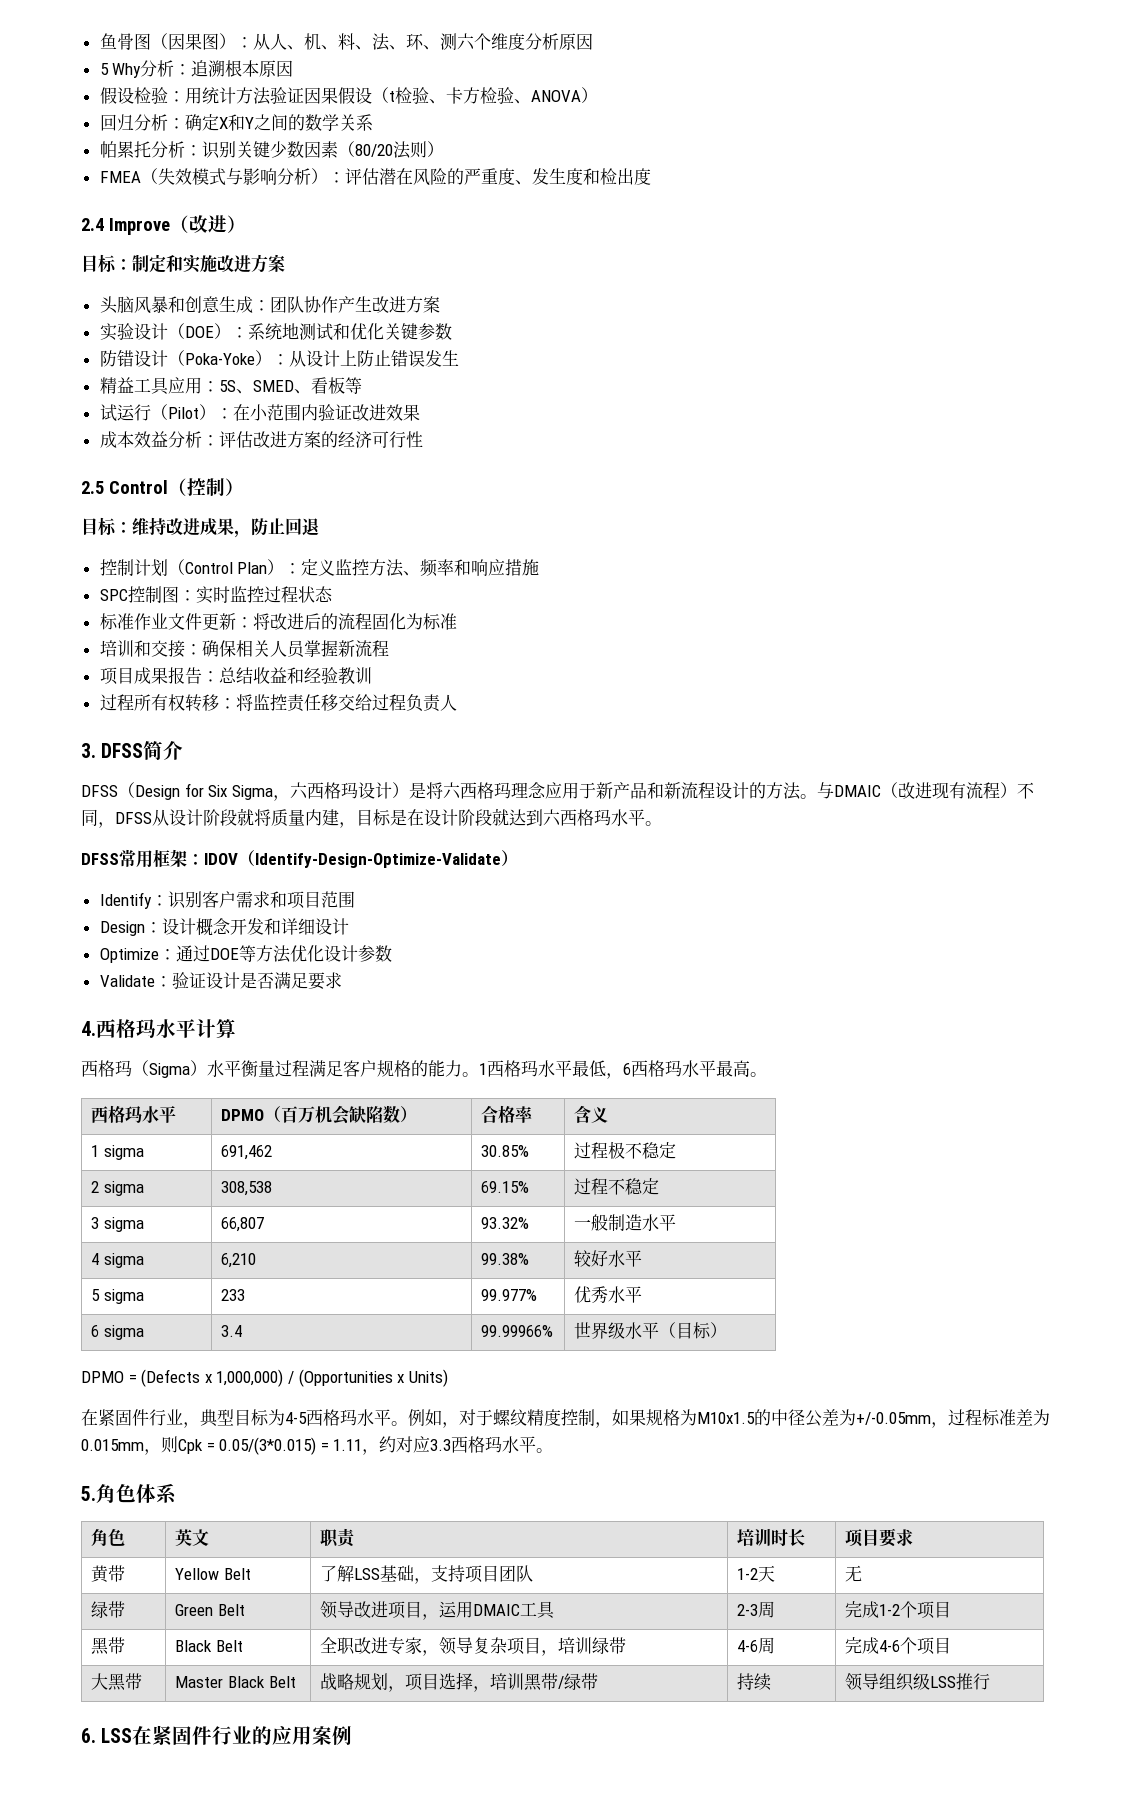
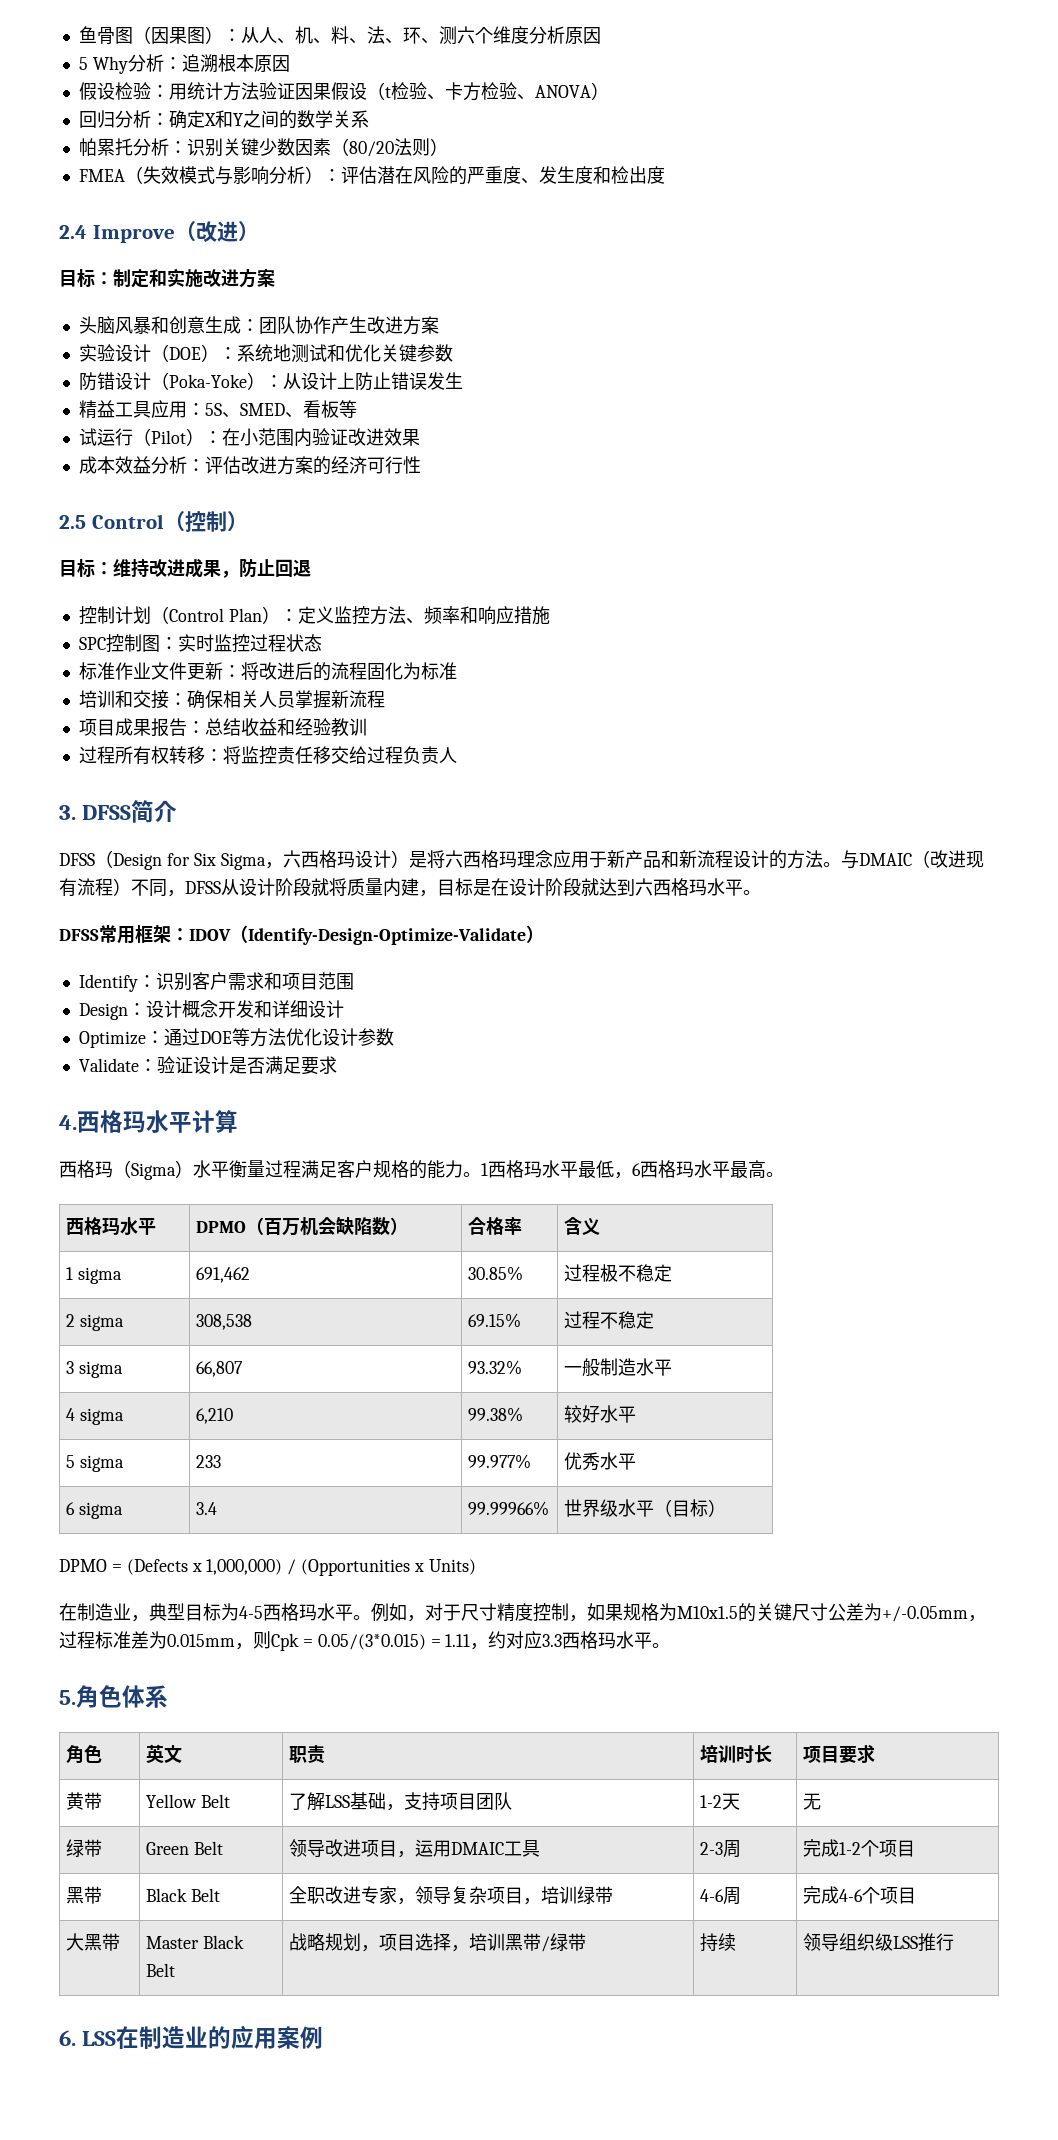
- 在紧固件行业，典型目标为4-5西格玛水平。
+ 在制造业，典型目标为4-5西格玛水平。
- 例如，对于螺纹精度控制，如果规格为M10x1.5的中径公差为+/-0.05mm，过程标准差为0.015mm，则Cpk = 0.05/(3*0.015) = 1.11，约对应3.3西格玛水平。
+ 例如，对于尺寸精度控制，如果规格为M10x1.5的关键尺寸公差为+/-0.05mm，过程标准差为0.015mm，则Cpk = 0.05/(3*0.015) = 1.11，约对应3.3西格玛水平。
- 6. LSS在紧固件行业的应用案例
+ 6. LSS在制造业的应用案例

